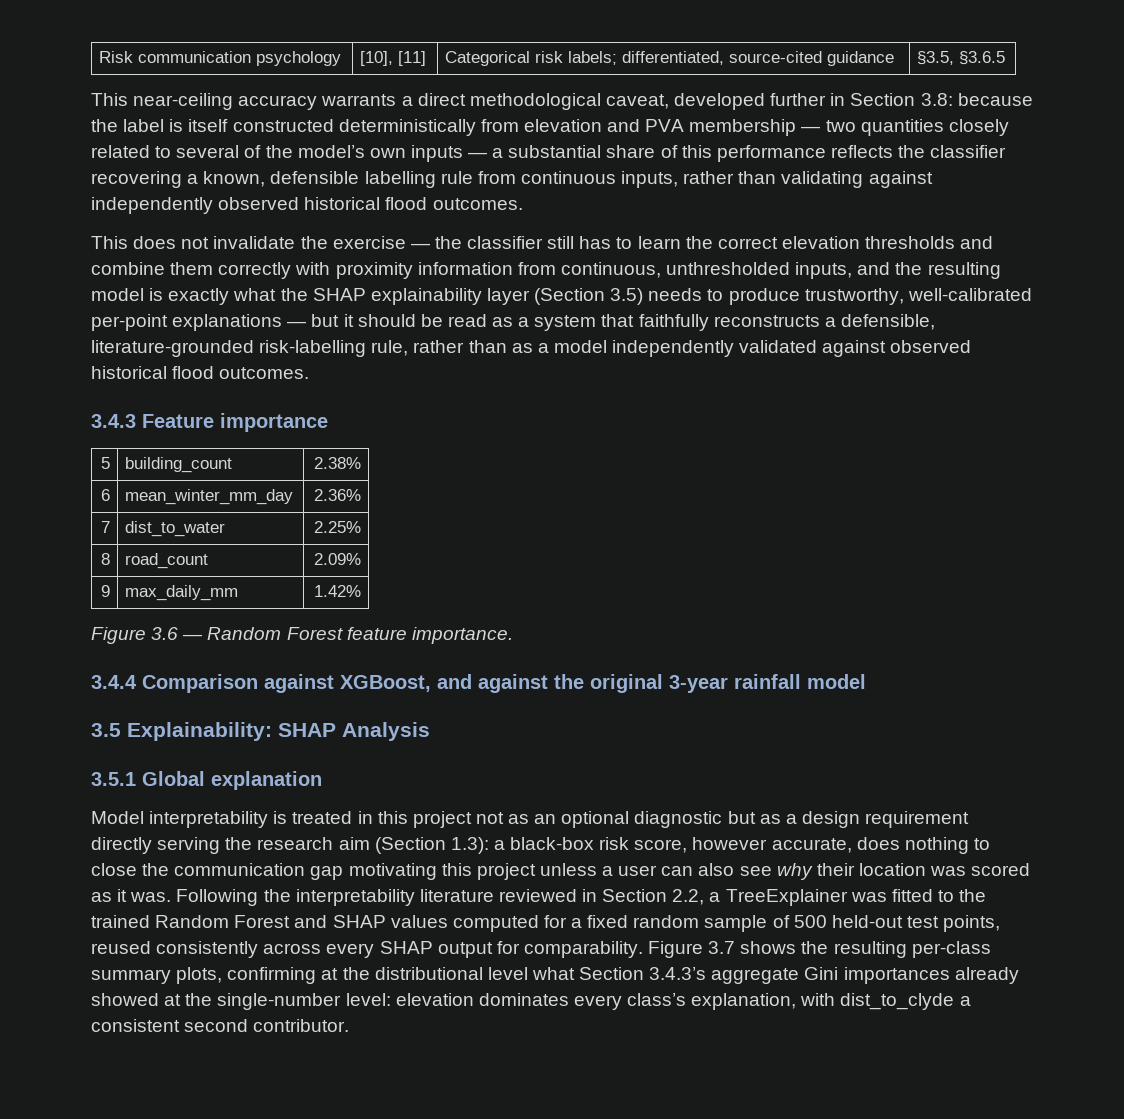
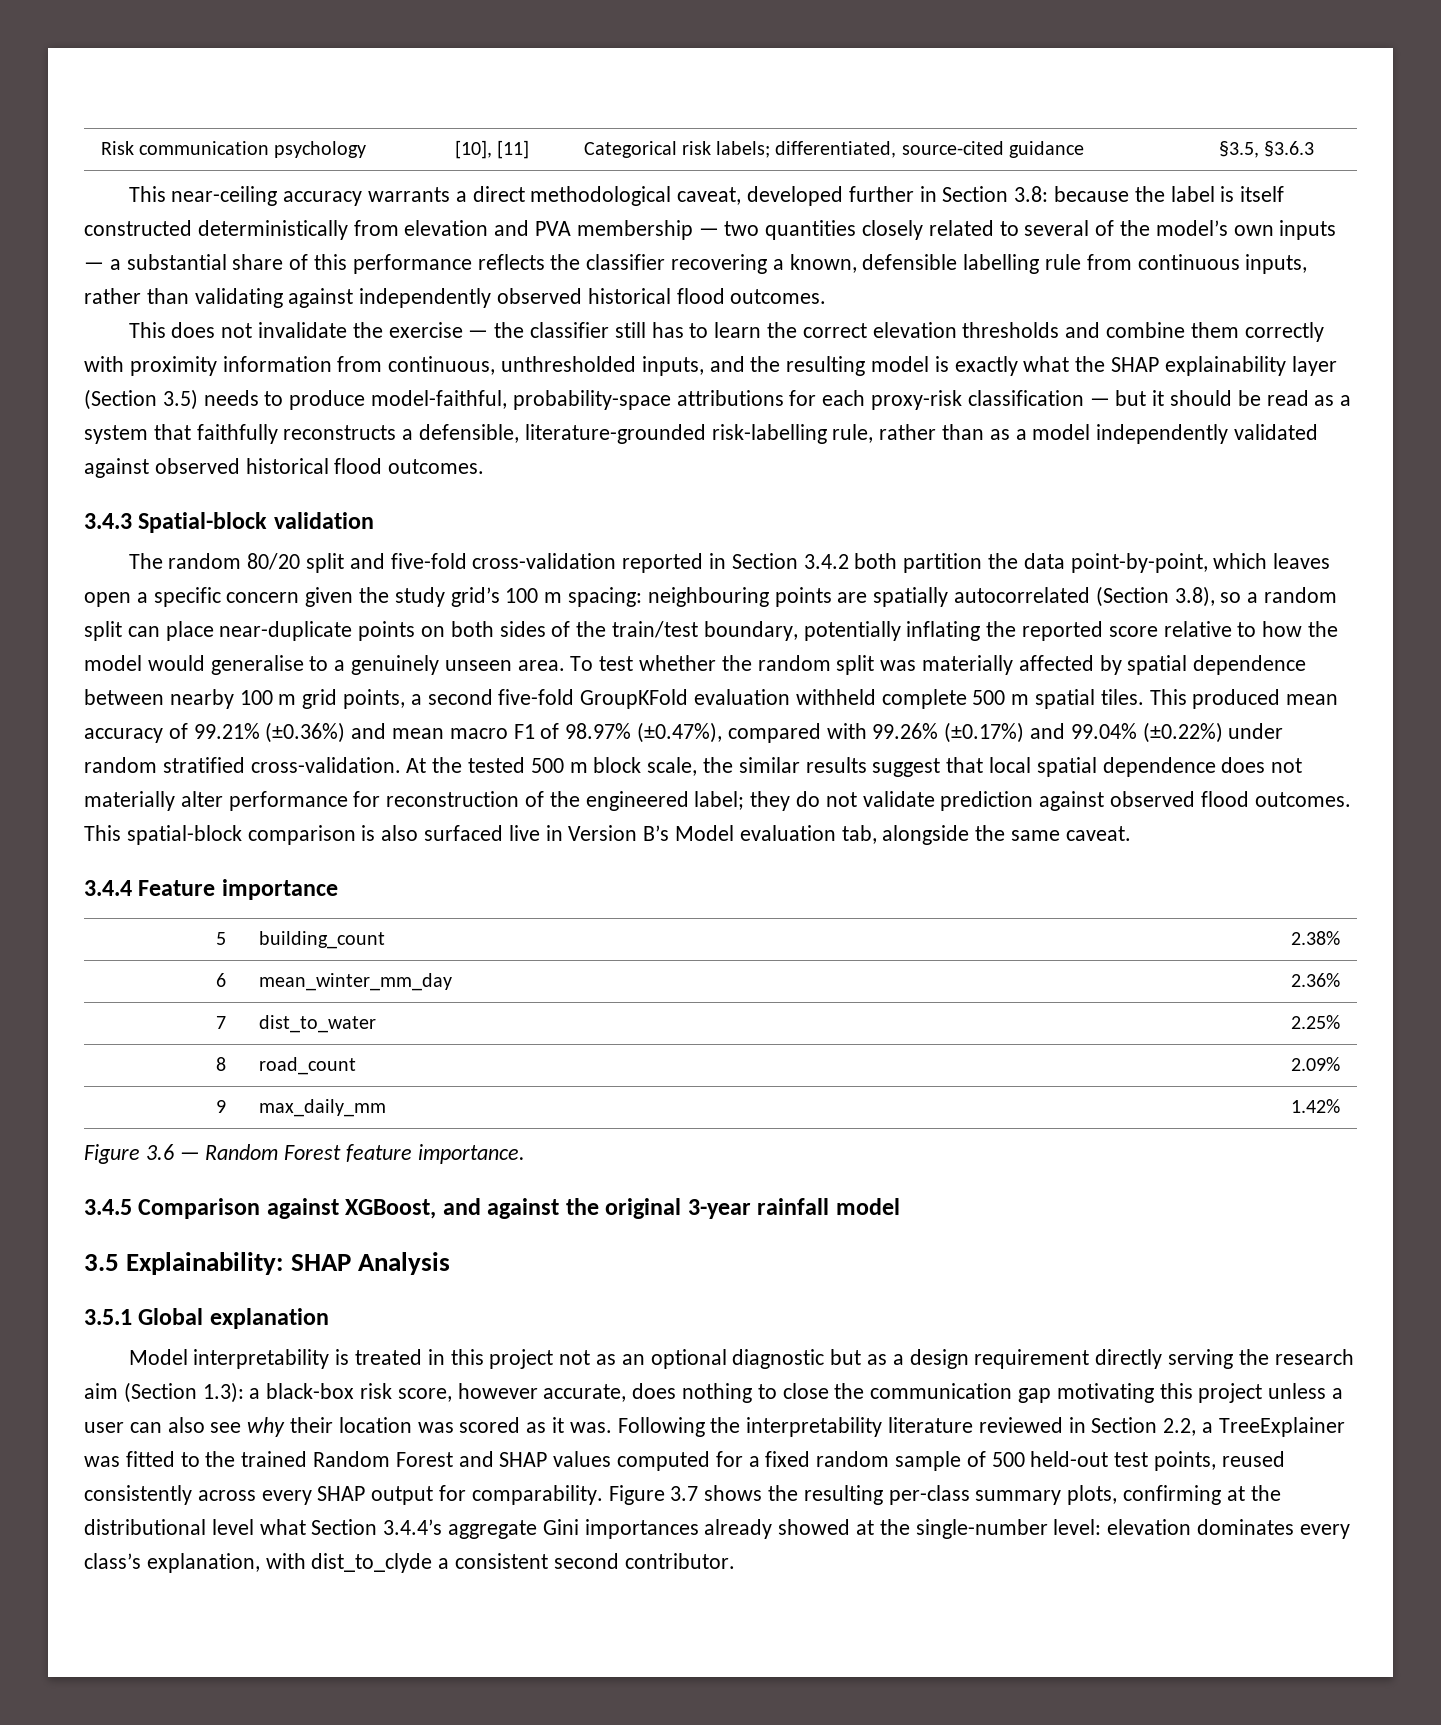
- Risk communication psychology | [10], [11] | Categorical risk labels; differentiated, source-cited guidance | §3.5, §3.6.5
+ Risk communication psychology | [10], [11] | Categorical risk labels; differentiated, source-cited guidance | §3.5, §3.6.3
- This does not invalidate the exercise — the classifier still has to learn the correct elevation thresholds and combine them correctly with proximity information from continuous, unthresholded inputs, and the resulting model is exactly what the SHAP explainability layer (Section 3.5) needs to produce trustworthy, well-calibrated per-point explanations — but it should be read as a system that faithfully reconstructs a defensible, literature-grounded risk-labelling rule, rather than as a model independently validated against observed historical flood outcomes.
+ This does not invalidate the exercise — the classifier still has to learn the correct elevation thresholds and combine them correctly with proximity information from continuous, unthresholded inputs, and the resulting model is exactly what the SHAP explainability layer (Section 3.5) needs to produce model-faithful, probability-space attributions for each proxy-risk classification — but it should be read as a system that faithfully reconstructs a defensible, literature-grounded risk-labelling rule, rather than as a model independently validated against observed historical flood outcomes.
- 3.4.3 Feature importance
+ 3.4.3 Spatial-block validation
+ The random 80/20 split and five-fold cross-validation reported in Section 3.4.2 both partition the data point-by-point, which leaves open a specific concern given the study grid’s 100 m spacing: neighbouring points are spatially autocorrelated (Section 3.8), so a random split can place near-duplicate points on both sides of the train/test boundary, potentially inflating the reported score relative to how the model would generalise to a genuinely unseen area. To test whether the random split was materially affected by spatial dependence between nearby 100 m grid points, a second five-fold GroupKFold evaluation withheld complete 500 m spatial tiles. This produced mean accuracy of 99.21% (±0.36%) and mean macro F1 of 98.97% (±0.47%), compared with 99.26% (±0.17%) and 99.04% (±0.22%) under random stratified cross-validation. At the tested 500 m block scale, the similar results suggest that local spatial dependence does not materially alter performance for reconstruction of the engineered label; they do not validate prediction against observed flood outcomes. This spatial-block comparison is also surfaced live in Version B’s Model evaluation tab, alongside the same caveat.
+ 3.4.4 Feature importance
- 3.4.4 Comparison against XGBoost, and against the original 3-year rainfall model
+ 3.4.5 Comparison against XGBoost, and against the original 3-year rainfall model
- Figure 3.7 shows the resulting per-class summary plots, confirming at the distributional level what Section 3.4.3’s aggregate Gini importances already showed at the single-number level: elevation dominates every class’s explanation, with dist_to_clyde a consistent second contributor.
+ Figure 3.7 shows the resulting per-class summary plots, confirming at the distributional level what Section 3.4.4’s aggregate Gini importances already showed at the single-number level: elevation dominates every class’s explanation, with dist_to_clyde a consistent second contributor.

